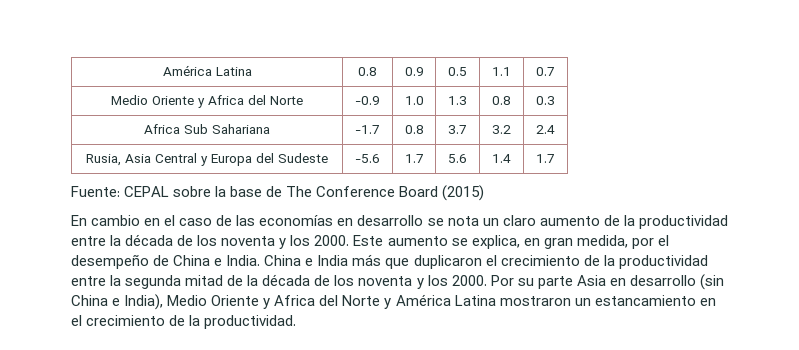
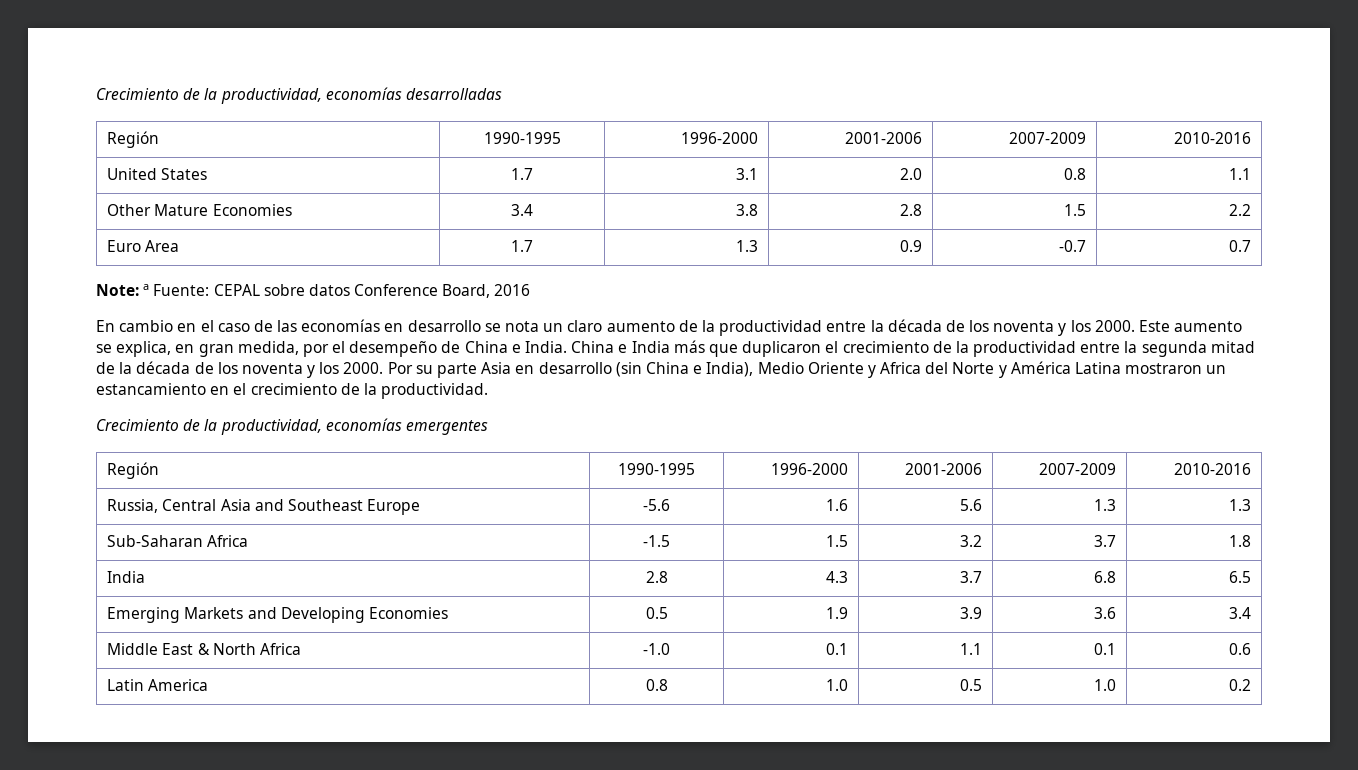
- América Latina | 0.8 | 0.9 | 0.5 | 1.1 | 0.7
- Medio Oriente y Africa del Norte | -0.9 | 1.0 | 1.3 | 0.8 | 0.3
- Africa Sub Sahariana | -1.7 | 0.8 | 3.7 | 3.2 | 2.4
- Rusia, Asia Central y Europa del Sudeste | -5.6 | 1.7 | 5.6 | 1.4 | 1.7
- Fuente: CEPAL sobre la base de The Conference Board (2015)
+ Crecimiento de la productividad, economías desarrolladas
+ Región | 1990-1995 | 1996-2000 | 2001-2006 | 2007-2009 | 2010-2016
+ United States | 1.7 | 3.1 | 2.0 | 0.8 | 1.1
+ Other Mature Economies | 3.4 | 3.8 | 2.8 | 1.5 | 2.2
+ Euro Area | 1.7 | 1.3 | 0.9 | -0.7 | 0.7
+ Note: a Fuente: CEPAL sobre datos Conference Board, 2016
+ Crecimiento de la productividad, economías emergentes
+ Región | 1990-1995 | 1996-2000 | 2001-2006 | 2007-2009 | 2010-2016
+ Russia, Central Asia and Southeast Europe | -5.6 | 1.6 | 5.6 | 1.3 | 1.3
+ Sub-Saharan Africa | -1.5 | 1.5 | 3.2 | 3.7 | 1.8
+ India | 2.8 | 4.3 | 3.7 | 6.8 | 6.5
+ Emerging Markets and Developing Economies | 0.5 | 1.9 | 3.9 | 3.6 | 3.4
+ Middle East & North Africa | -1.0 | 0.1 | 1.1 | 0.1 | 0.6
+ Latin America | 0.8 | 1.0 | 0.5 | 1.0 | 0.2

